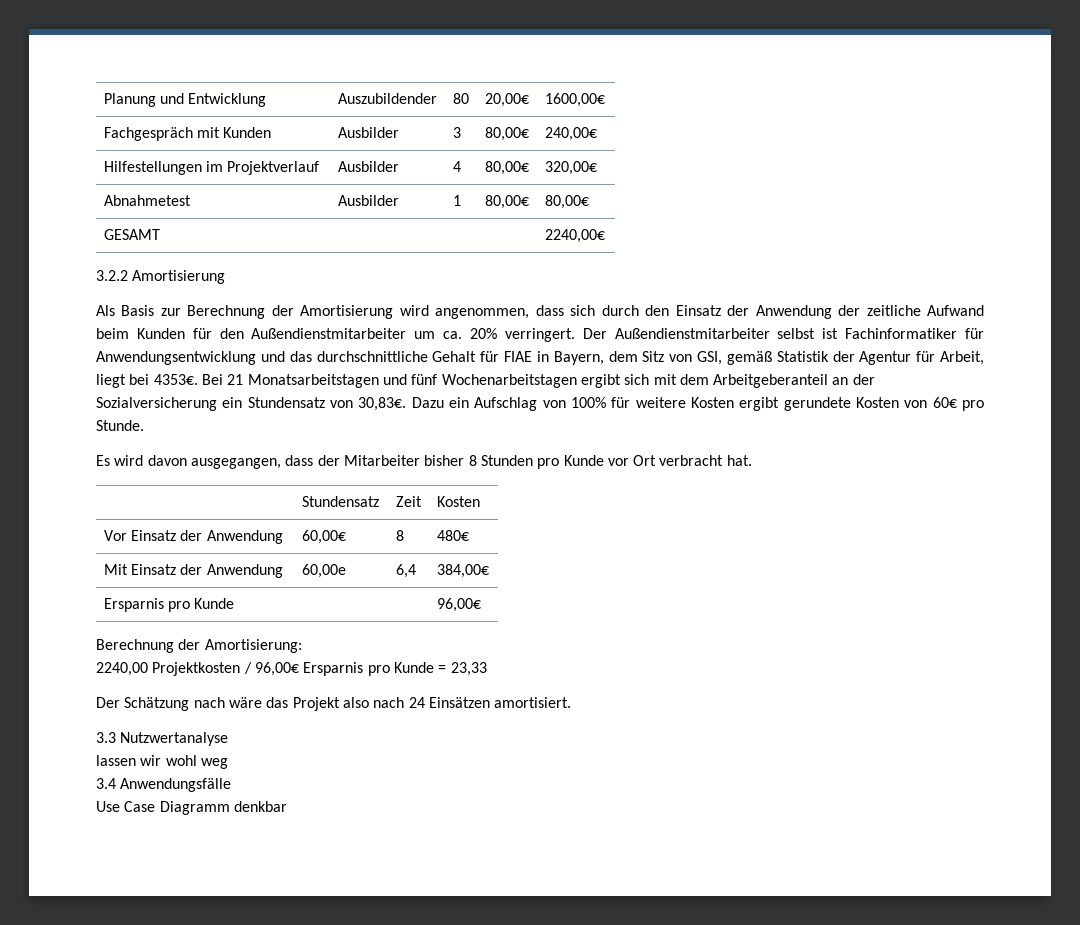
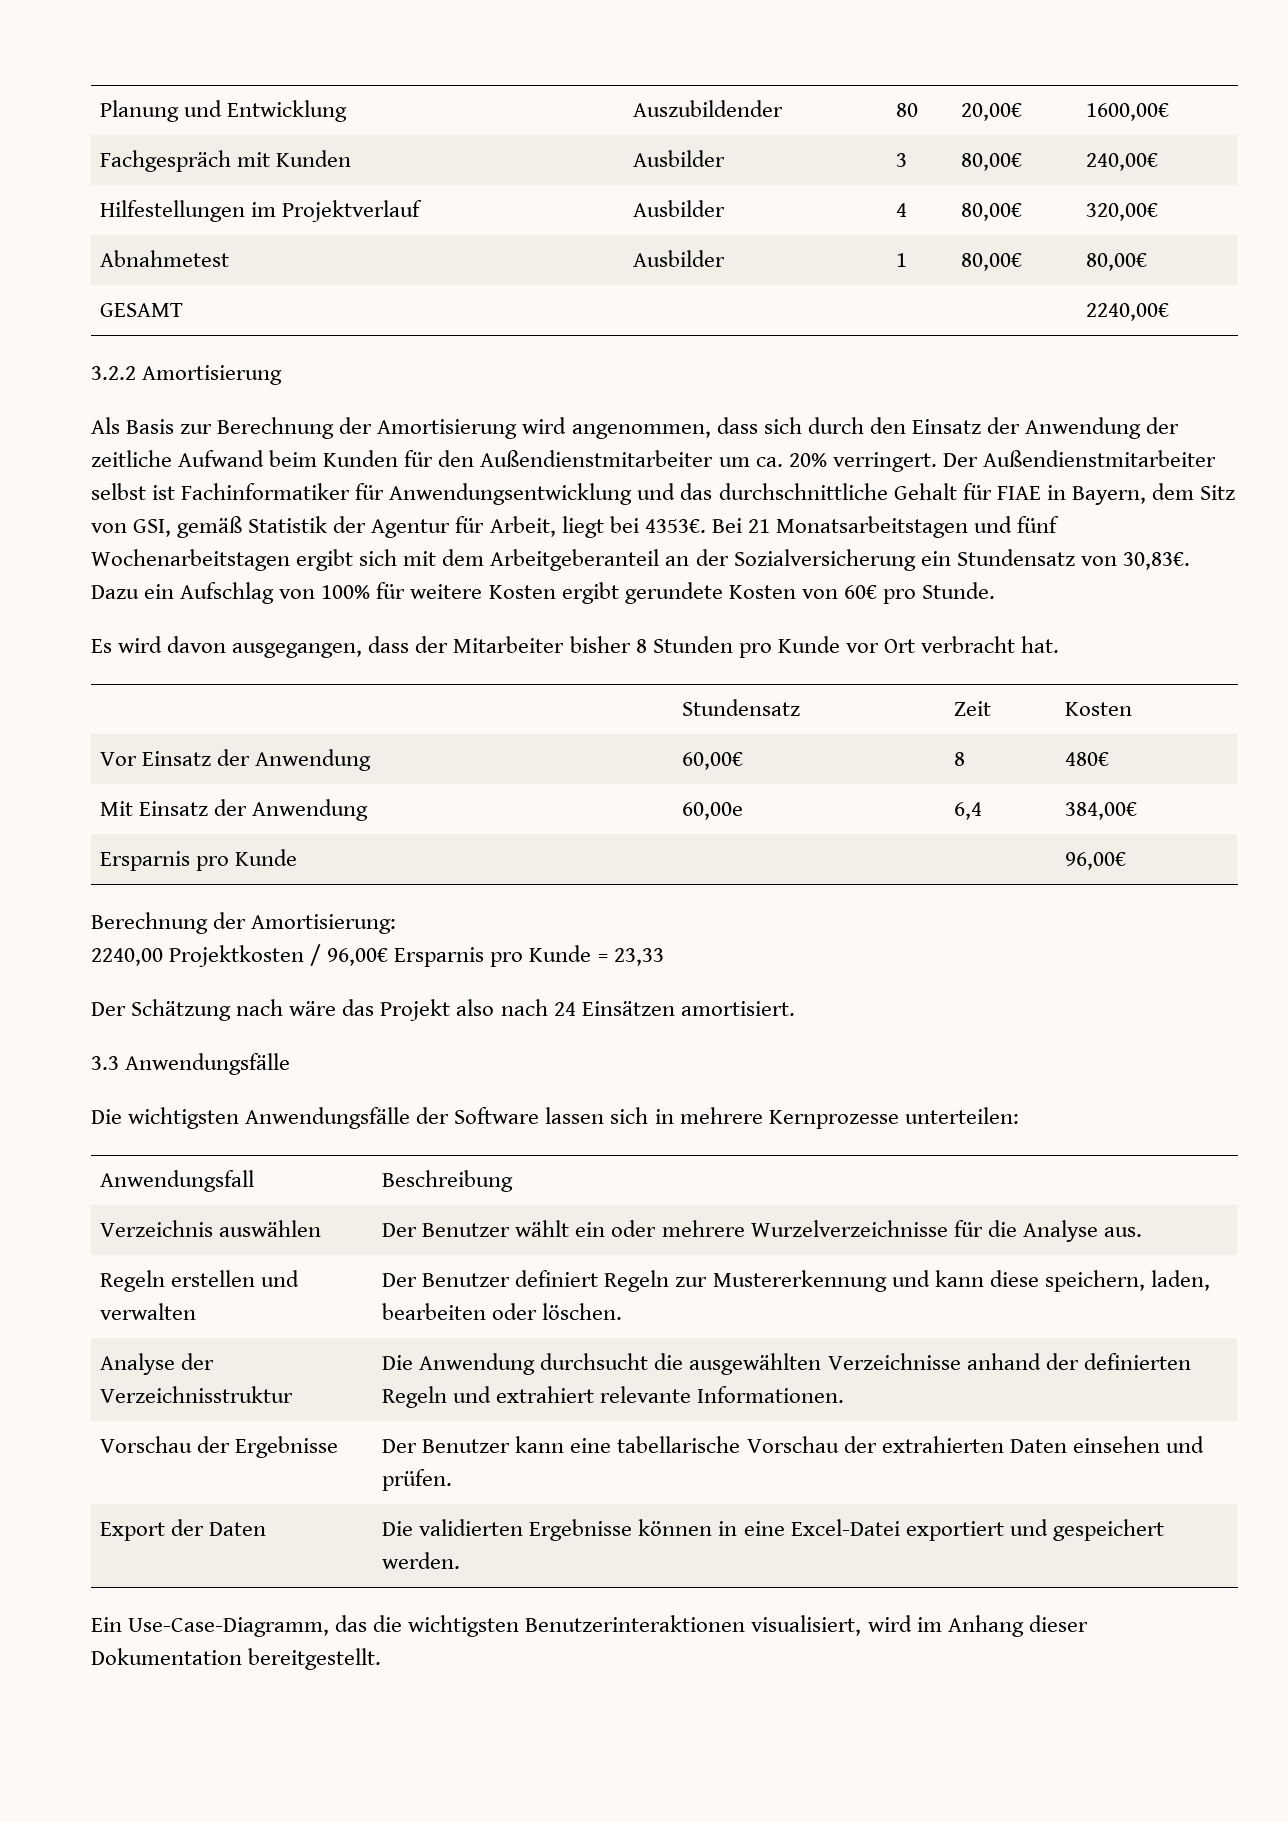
- 3.3 Nutzwertanalyse
- lassen wir wohl weg
- 3.4 Anwendungsfälle
- Use Case Diagramm denkbar
+ 3.3 Anwendungsfälle
+ Die wichtigsten Anwendungsfälle der Software lassen sich in mehrere Kernprozesse unterteilen:
+ Anwendungsfall | Beschreibung
+ Verzeichnis auswählen | Der Benutzer wählt ein oder mehrere Wurzelverzeichnisse für die Analyse aus.
+ Regeln erstellen und verwalten | Der Benutzer definiert Regeln zur Mustererkennung und kann diese speichern, laden, bearbeiten oder löschen.
+ Analyse der Verzeichnisstruktur | Die Anwendung durchsucht die ausgewählten Verzeichnisse anhand der definierten Regeln und extrahiert relevante Informationen.
+ Vorschau der Ergebnisse | Der Benutzer kann eine tabellarische Vorschau der extrahierten Daten einsehen und prüfen.
+ Export der Daten | Die validierten Ergebnisse können in eine Excel-Datei exportiert und gespeichert werden.
+ Ein Use-Case-Diagramm, das die wichtigsten Benutzerinteraktionen visualisiert, wird im Anhang dieser Dokumentation bereitgestellt.

